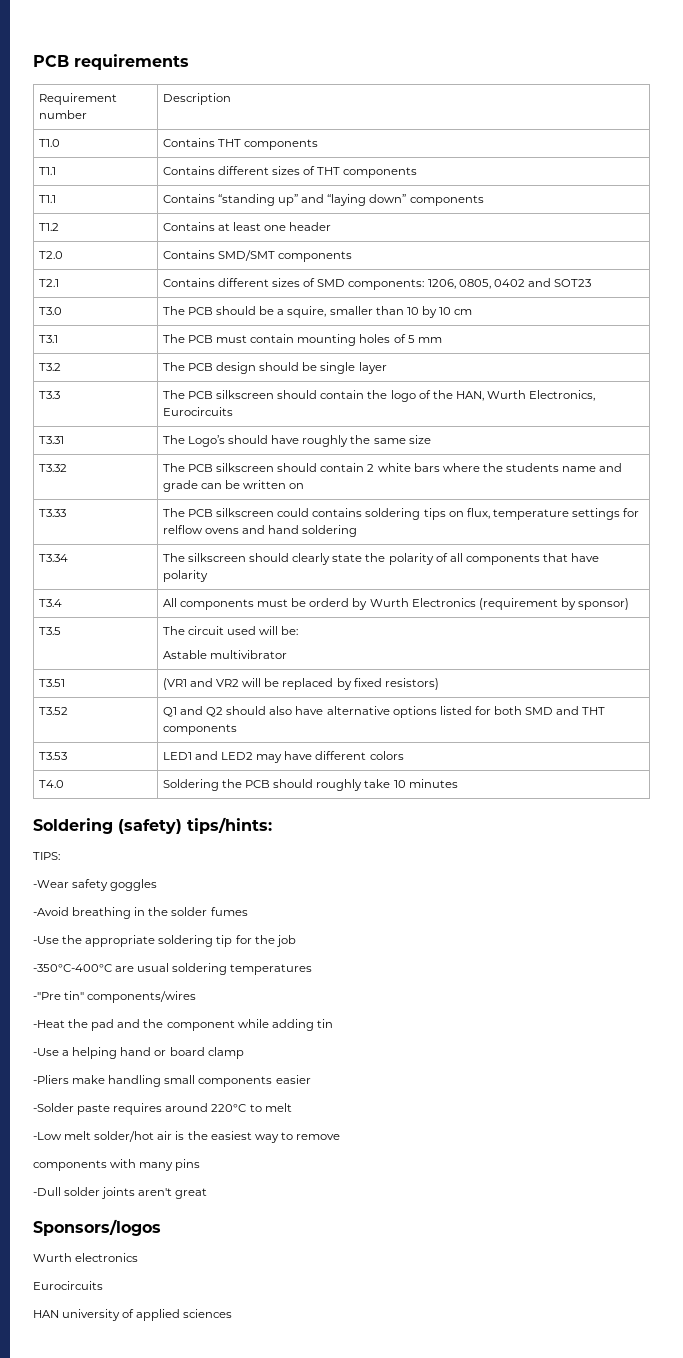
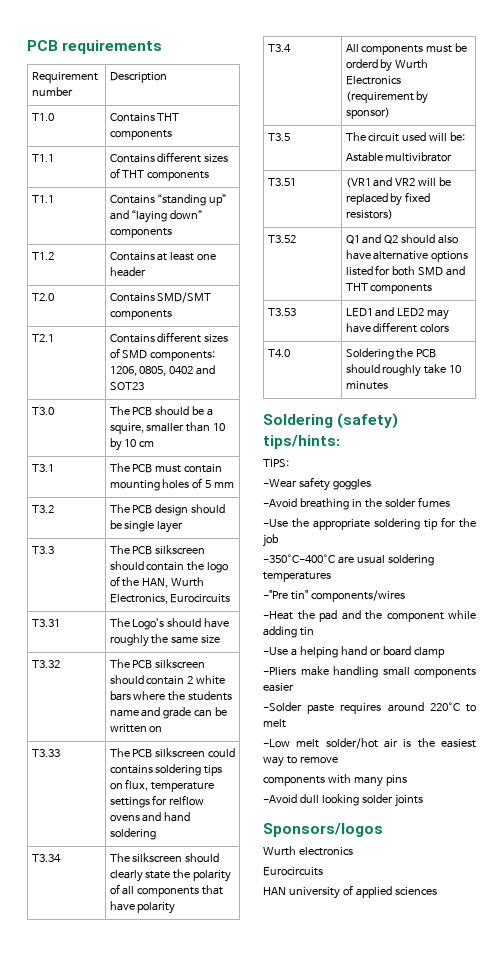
- -Dull solder joints aren't great
+ -Avoid dull looking solder joints

